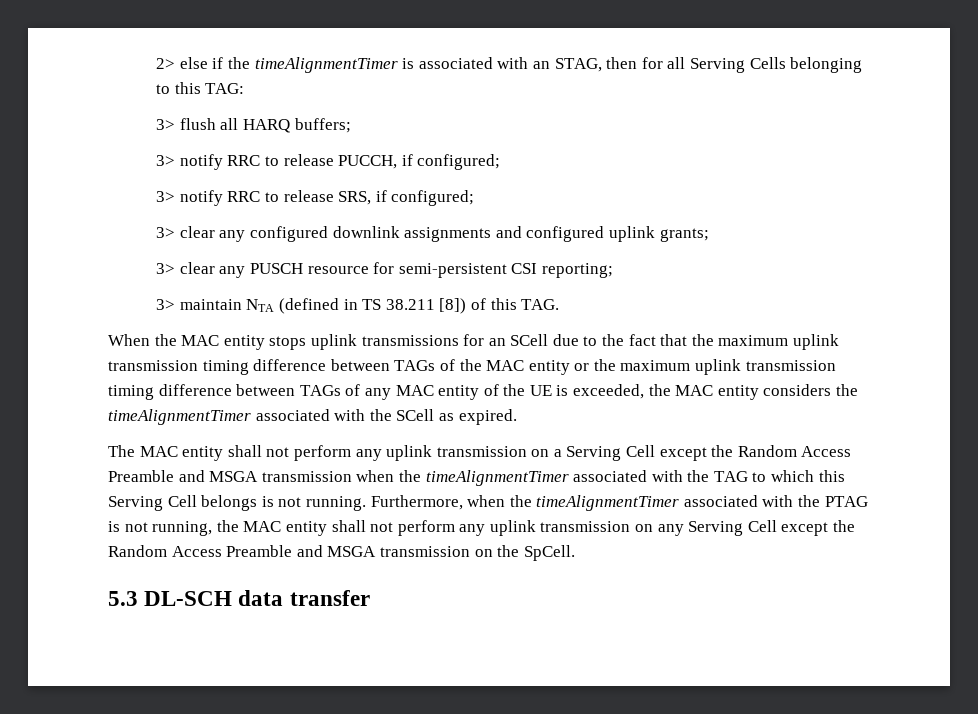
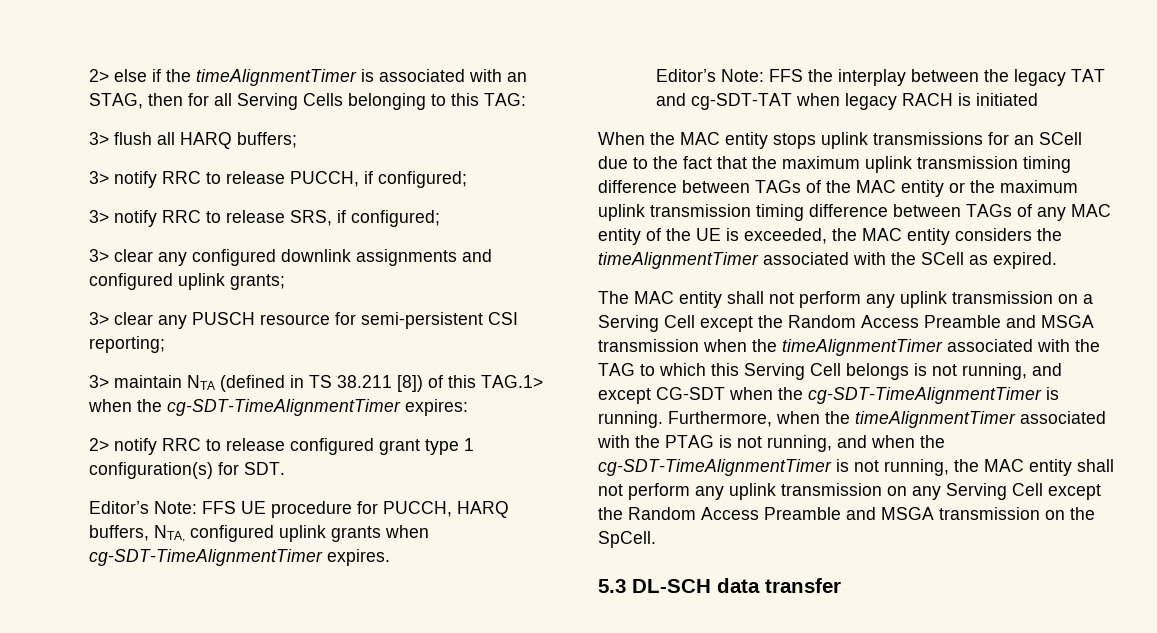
- 3> maintain NTA (defined in TS 38.211 [8]) of this TAG.
+ 3> maintain NTA (defined in TS 38.211 [8]) of this TAG.1> when the cg-SDT-TimeAlignmentTimer expires:
+ 2> notify RRC to release configured grant type 1 configuration(s) for SDT.
+ Editor’s Note: FFS UE procedure for PUCCH, HARQ buffers, NTA, configured uplink grants when cg-SDT-TimeAlignmentTimer expires.
+ Editor’s Note: FFS the interplay between the legacy TAT and cg-SDT-TAT when legacy RACH is initiated
- The MAC entity shall not perform any uplink transmission on a Serving Cell except the Random Access Preamble and MSGA transmission when the timeAlignmentTimer associated with the TAG to which this Serving Cell belongs is not running.
+ The MAC entity shall not perform any uplink transmission on a Serving Cell except the Random Access Preamble and MSGA transmission when the timeAlignmentTimer associated with the TAG to which this Serving Cell belongs is not running, and except CG-SDT when the cg-SDT-TimeAlignmentTimer is running.
- Furthermore, when the timeAlignmentTimer associated with the PTAG is not running, the MAC entity shall not perform any uplink transmission on any Serving Cell except the Random Access Preamble and MSGA transmission on the SpCell.
+ Furthermore, when the timeAlignmentTimer associated with the PTAG is not running, and when the cg-SDT-TimeAlignmentTimer is not running, the MAC entity shall not perform any uplink transmission on any Serving Cell except the Random Access Preamble and MSGA transmission on the SpCell.

